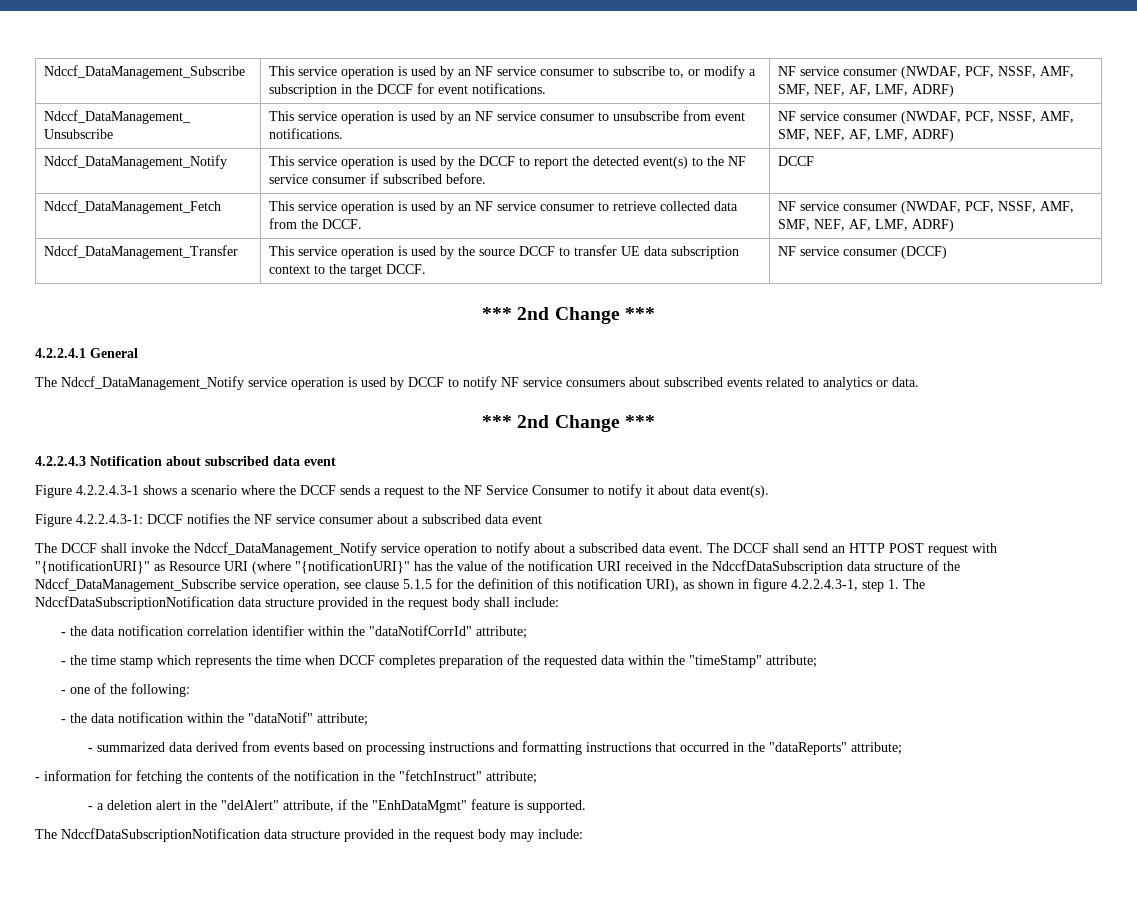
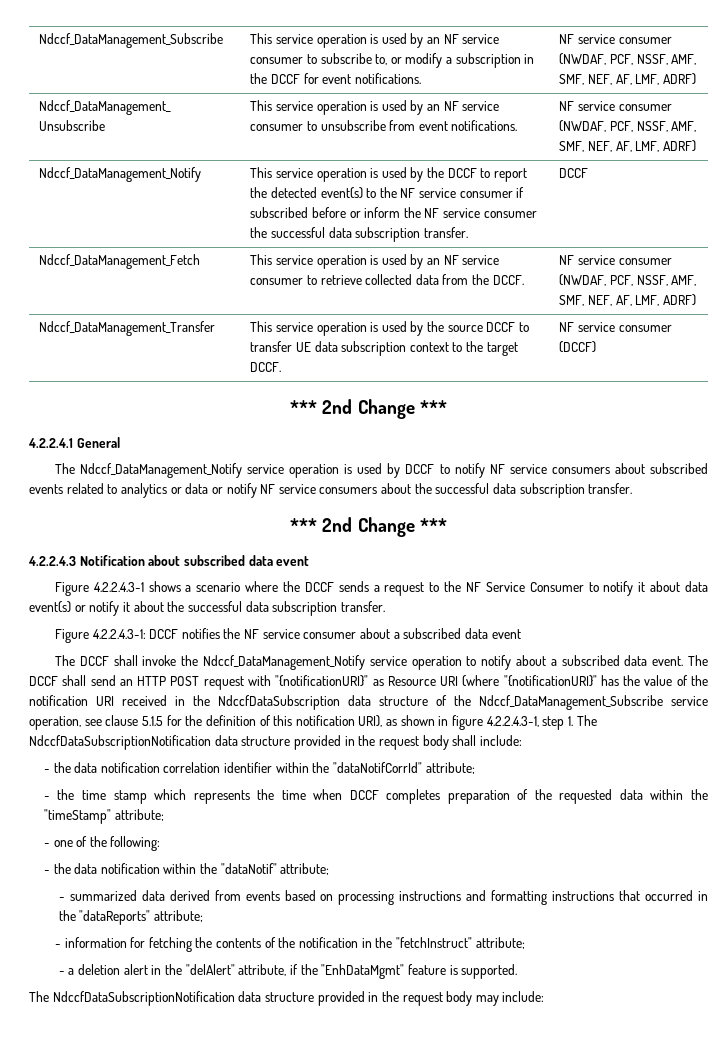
- Ndccf_DataManagement_Notify | This service operation is used by the DCCF to report the detected event(s) to the NF service consumer if subscribed before. | DCCF
+ Ndccf_DataManagement_Notify | This service operation is used by the DCCF to report the detected event(s) to the NF service consumer if subscribed before or inform the NF service consumer the successful data subscription transfer. | DCCF
- The Ndccf_DataManagement_Notify service operation is used by DCCF to notify NF service consumers about subscribed events related to analytics or data.
+ The Ndccf_DataManagement_Notify service operation is used by DCCF to notify NF service consumers about subscribed events related to analytics or data or notify NF service consumers about the successful data subscription transfer.
- Figure 4.2.2.4.3-1 shows a scenario where the DCCF sends a request to the NF Service Consumer to notify it about data event(s).
+ Figure 4.2.2.4.3-1 shows a scenario where the DCCF sends a request to the NF Service Consumer to notify it about data event(s) or notify it about the successful data subscription transfer.

